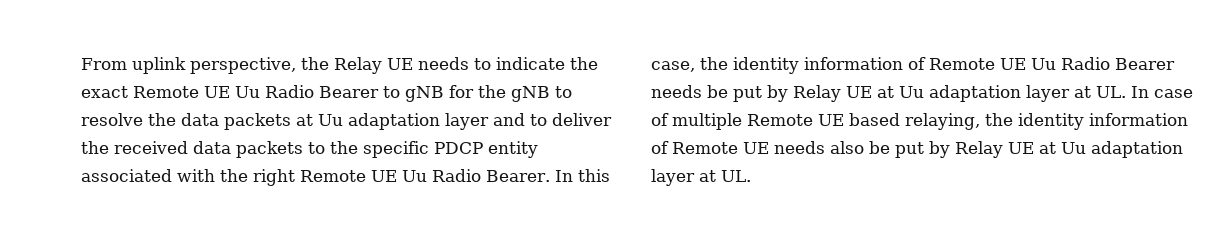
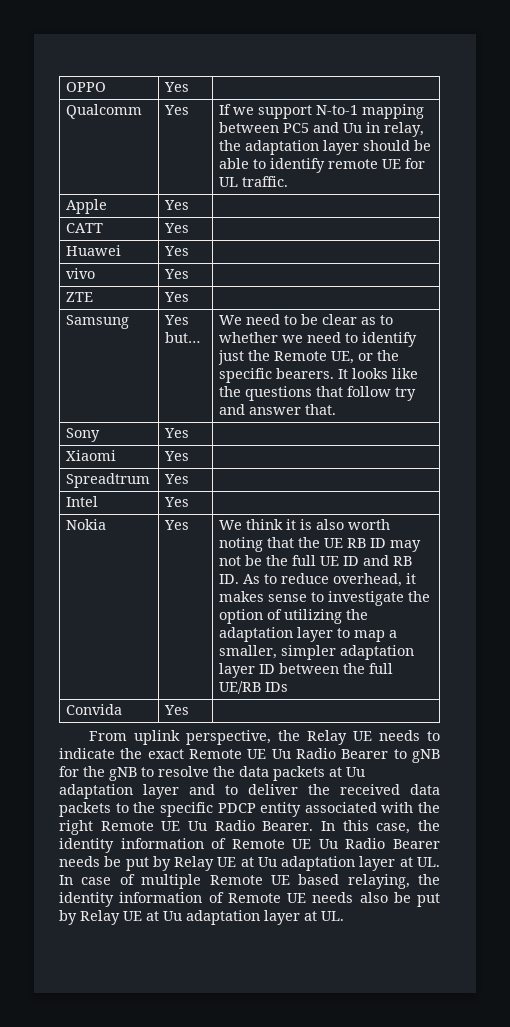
+ OPPO | Yes |
+ Qualcomm | Yes | If we support N-to-1 mapping between PC5 and Uu in relay, the adaptation layer should be able to identify remote UE for UL traffic.
+ Apple | Yes |
+ CATT | Yes |
+ Huawei | Yes |
+ vivo | Yes |
+ ZTE | Yes |
+ Samsung | Yes but… | We need to be clear as to whether we need to identify just the Remote UE, or the specific bearers. It looks like the questions that follow try and answer that.
+ Sony | Yes |
+ Xiaomi | Yes |
+ Spreadtrum | Yes |
+ Intel | Yes |
+ Nokia | Yes | We think it is also worth noting that the UE RB ID may not be the full UE ID and RB ID. As to reduce overhead, it makes sense to investigate the option of utilizing the adaptation layer to map a smaller, simpler adaptation layer ID between the full UE/RB IDs
+ Convida | Yes |

